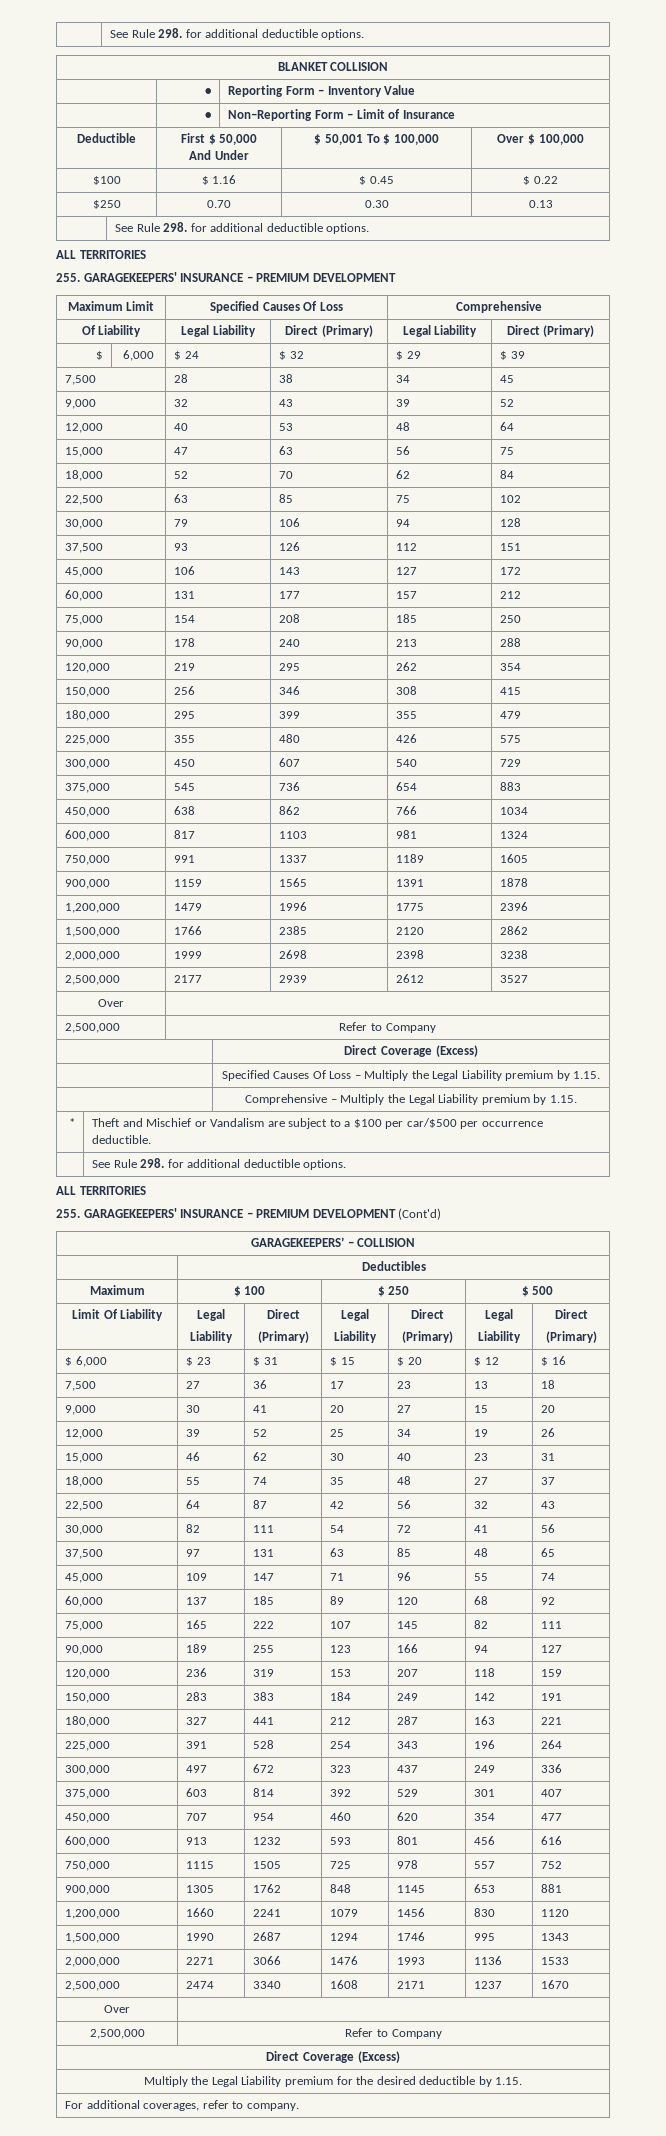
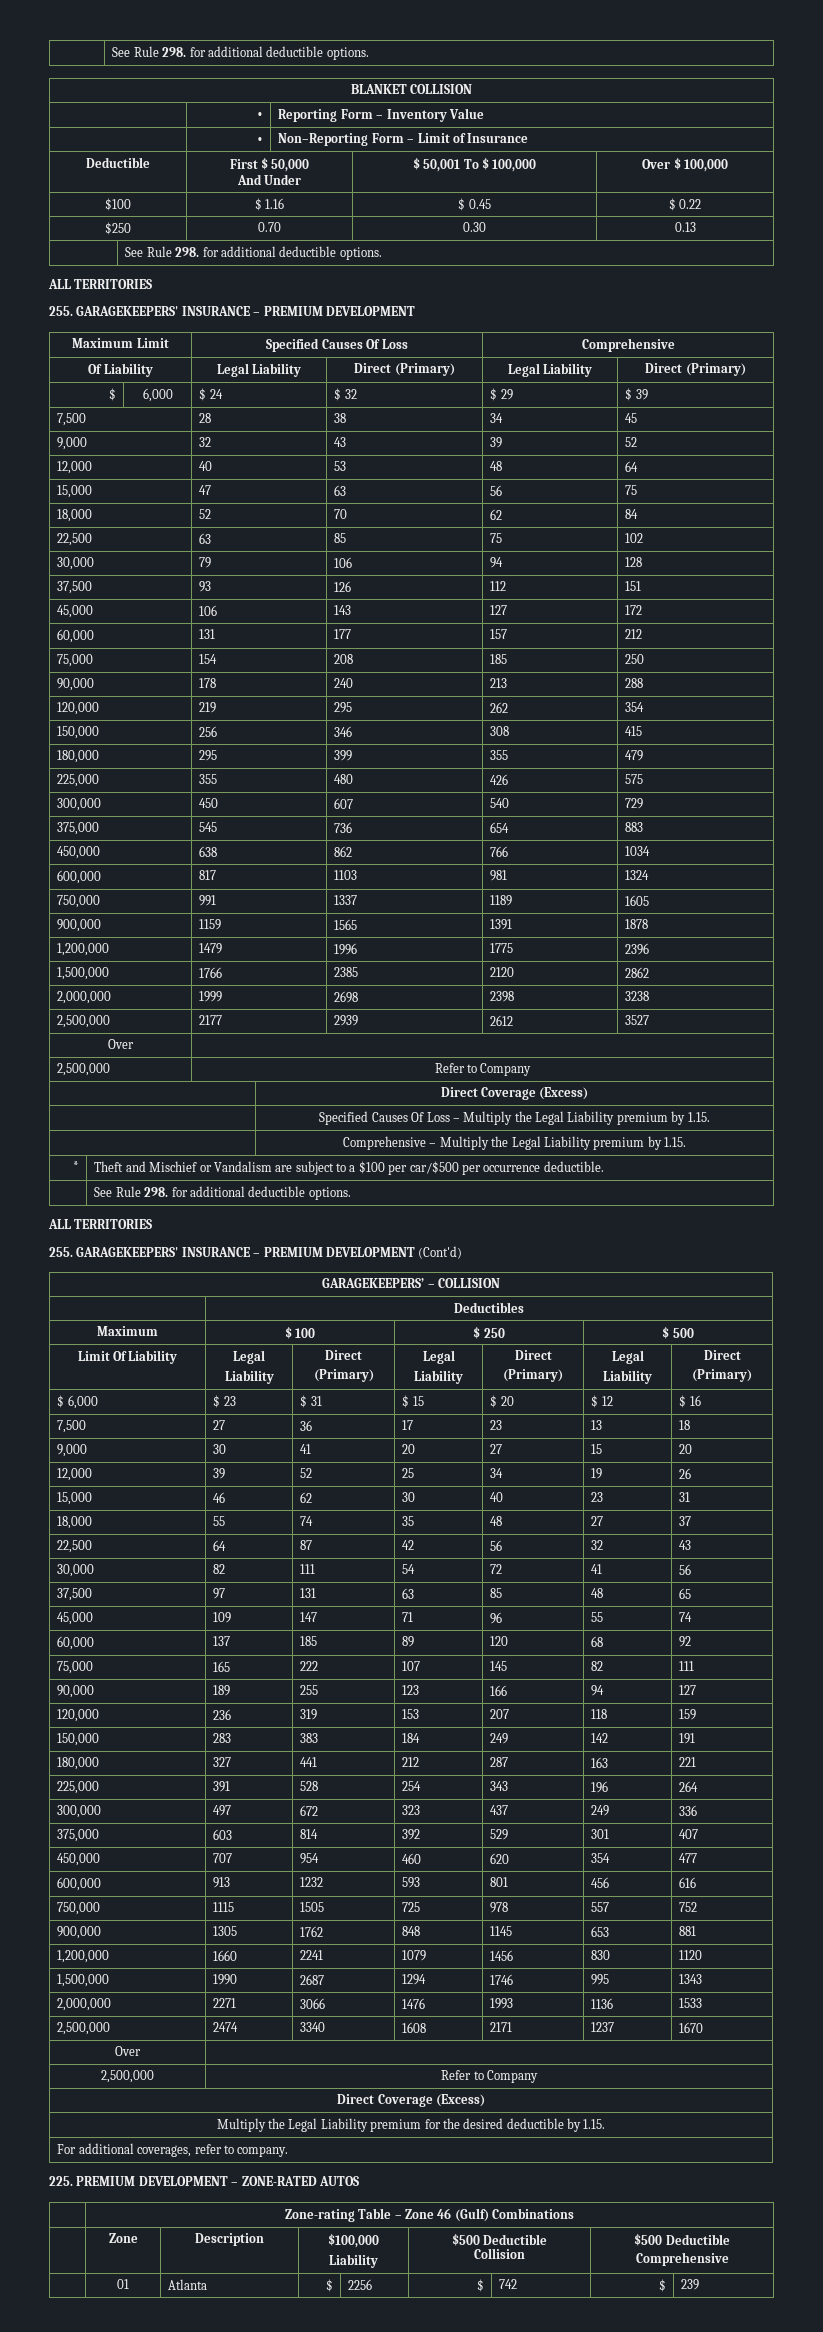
+ 225. PREMIUM DEVELOPMENT – ZONE-RATED AUTOS
+ | Zone-rating Table – Zone 46 (Gulf) Combinations
+ | Zone | Description | $100,000
+ Liability | $500 Deductible
+ Collision | $500 Deductible
+ Comprehensive
+ | 01 | Atlanta | $ | 2256 | $ | 742 | $ | 239

